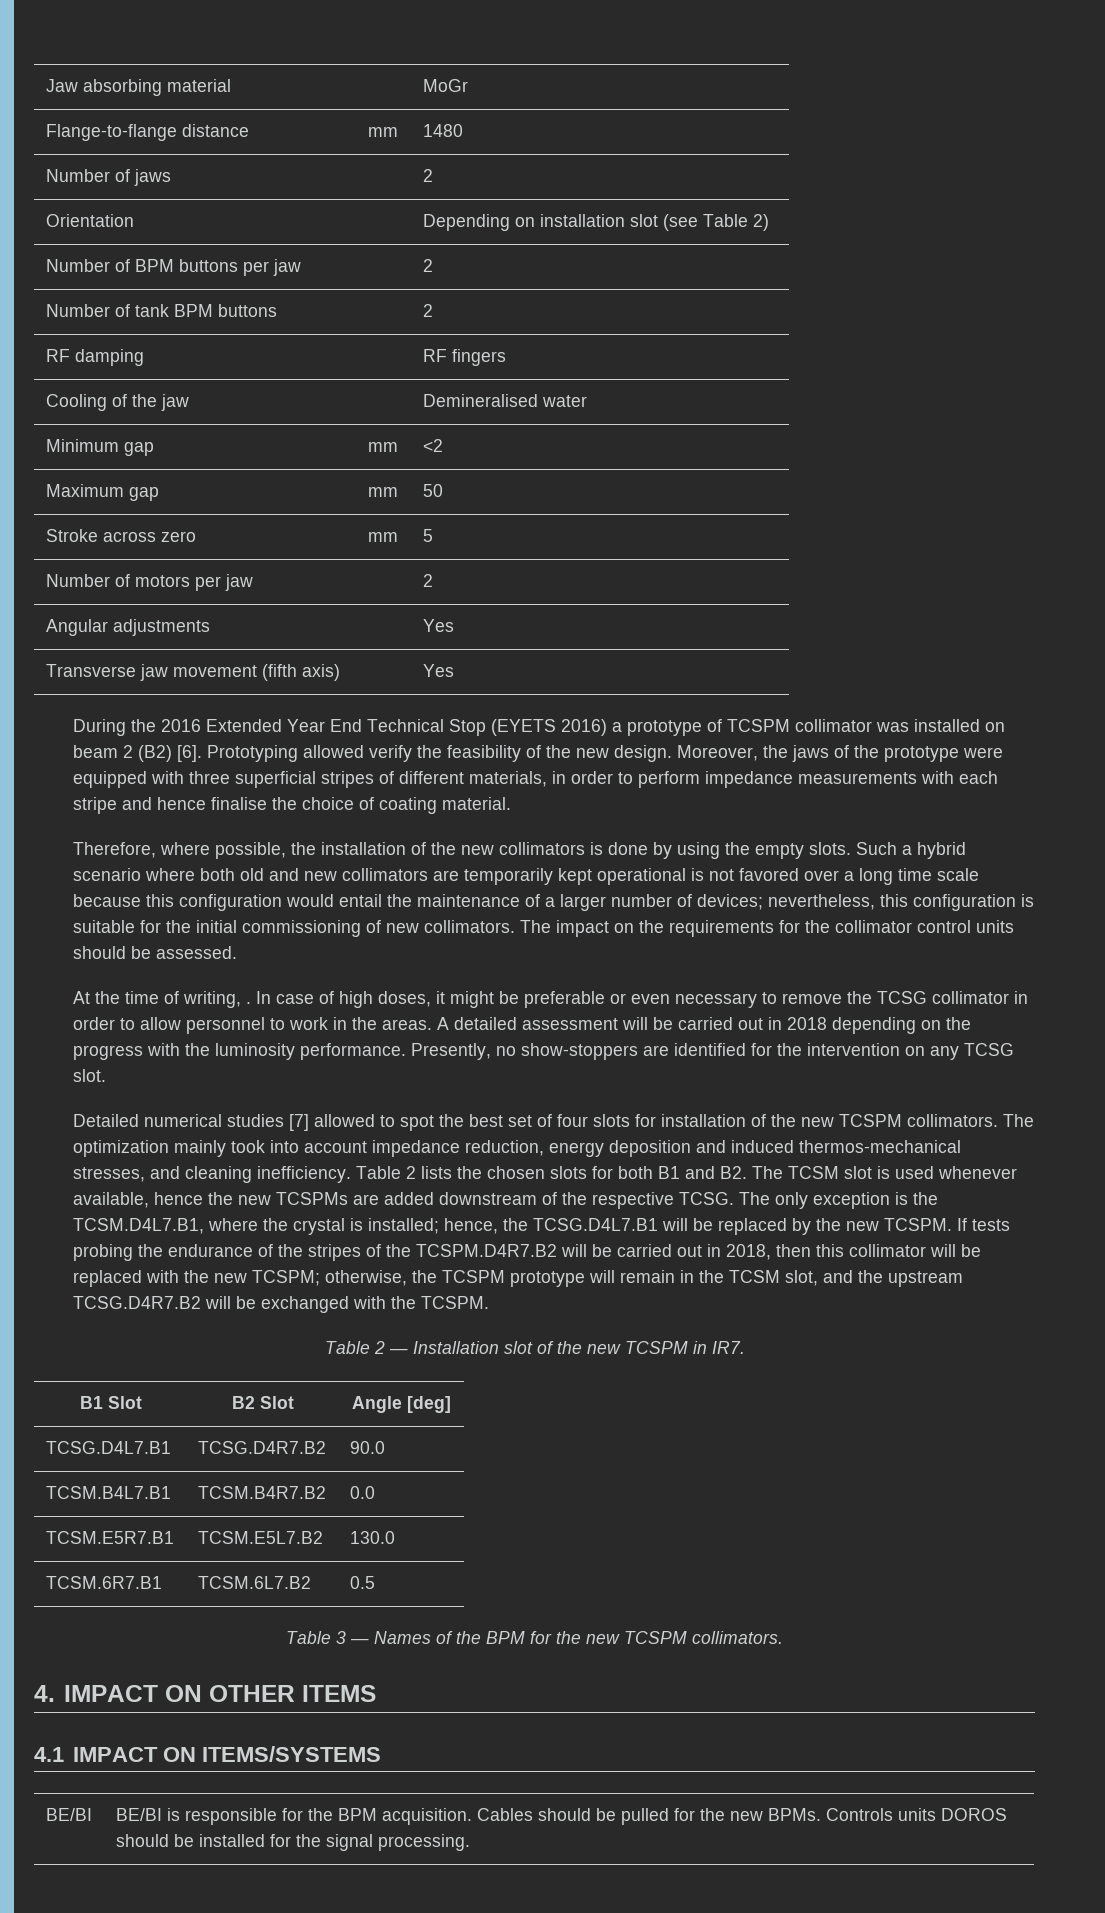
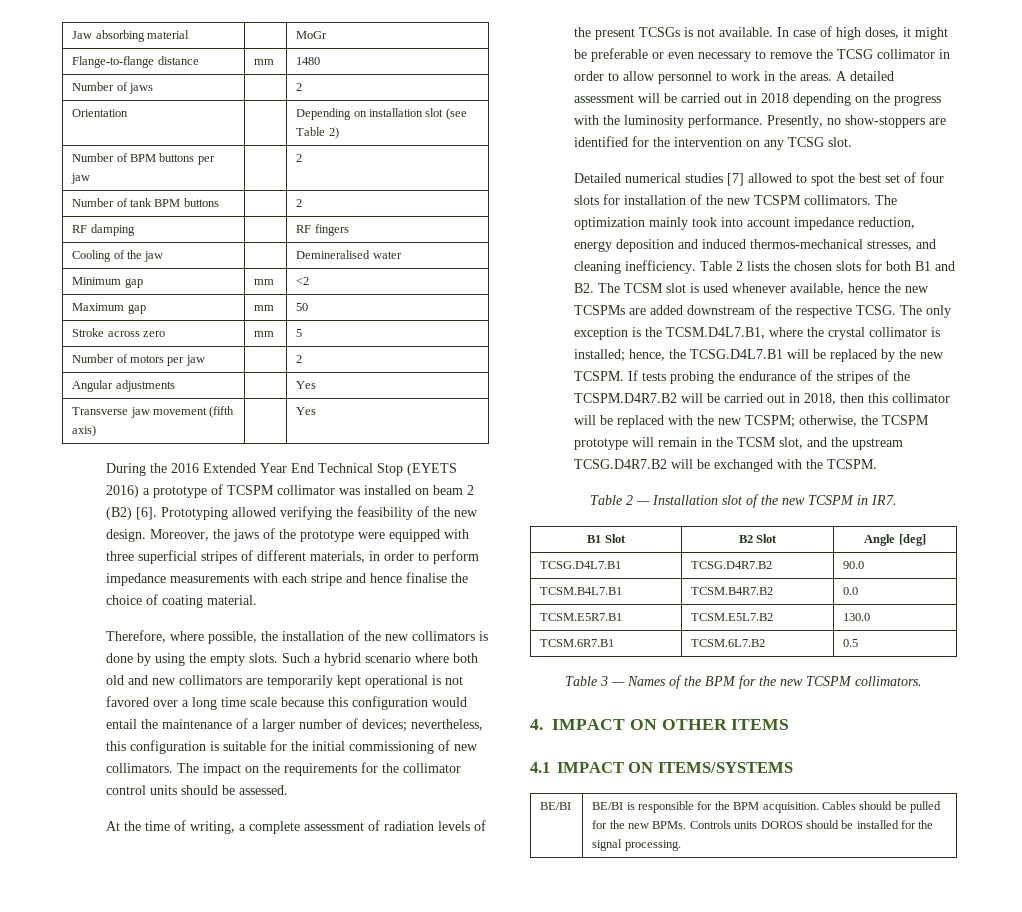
- Prototyping allowed verify the feasibility of the new design.
+ Prototyping allowed verifying the feasibility of the new design.
- At the time of writing, .
+ At the time of writing, a complete assessment of radiation levels of the present TCSGs is not available.
- The only exception is the TCSM.D4L7.B1, where the crystal is installed; hence, the TCSG.D4L7.B1 will be replaced by the new TCSPM.
+ The only exception is the TCSM.D4L7.B1, where the crystal collimator is installed; hence, the TCSG.D4L7.B1 will be replaced by the new TCSPM.

